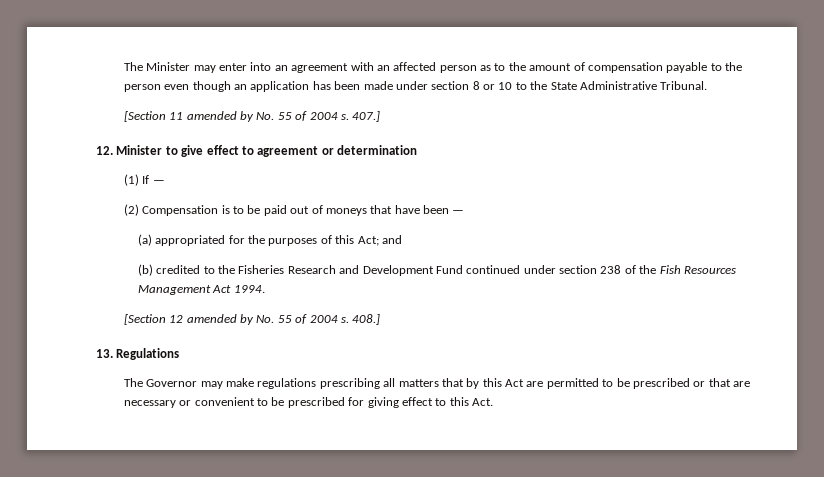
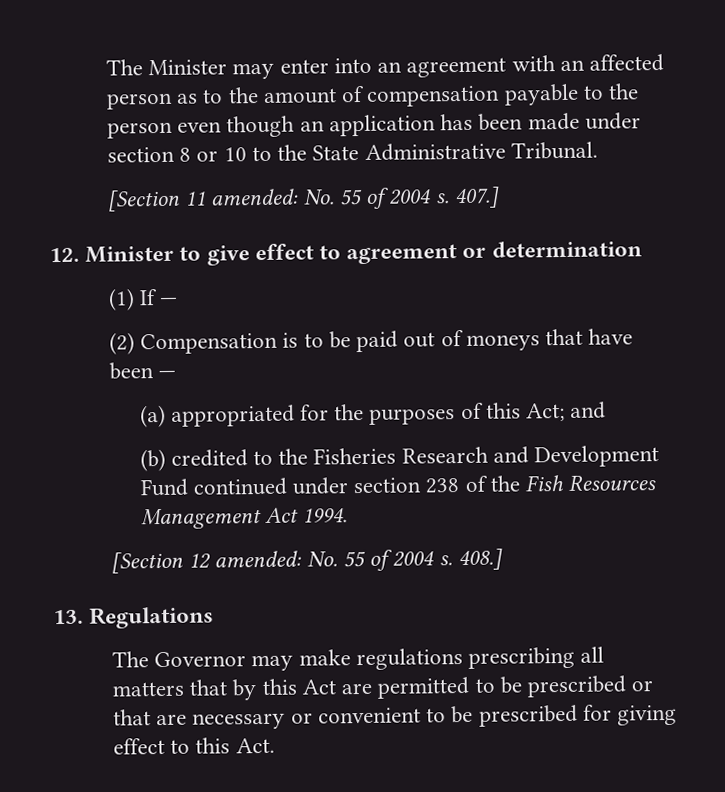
- [Section 11 amended by No. 55 of 2004 s.
+ [Section 11 amended: No. 55 of 2004 s.
- [Section 12 amended by No. 55 of 2004 s.
+ [Section 12 amended: No. 55 of 2004 s.

